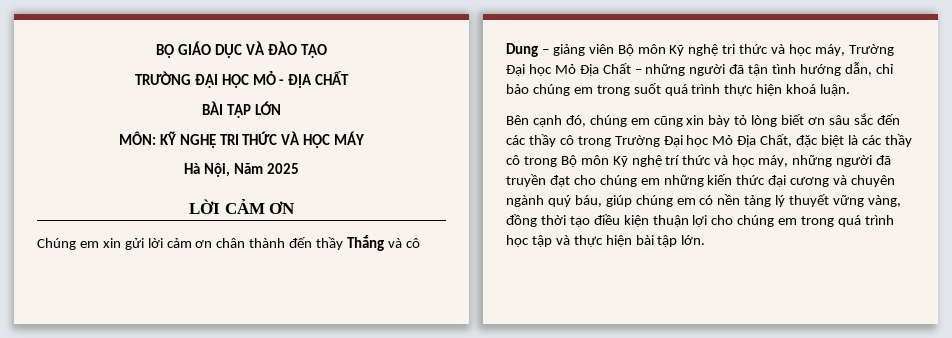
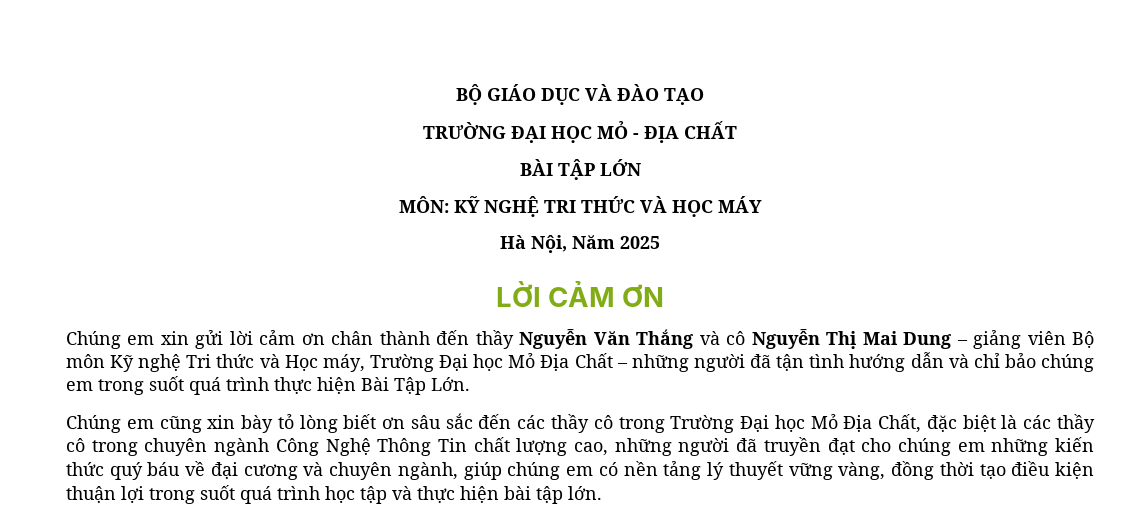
- Chúng em xin gửi lời cảm ơn chân thành đến thầy Thắng và cô Dung – giảng viên Bộ môn Kỹ nghệ tri thức và học máy, Trường Đại học Mỏ Địa Chất – những người đã tận tình hướng dẫn, chỉ bảo chúng em trong suốt quá trình thực hiện khoá luận.
- Bên cạnh đó, chúng em cũng xin bày tỏ lòng biết ơn sâu sắc đến các thầy cô trong Trường Đại học Mỏ Địa Chất, đặc biệt là các thầy cô trong Bộ môn Kỹ nghệ trí thức và học máy, những người đã truyền đạt cho chúng em những kiến thức đại cương và chuyên ngành quý báu, giúp chúng em có nền tảng lý thuyết vững vàng, đồng thời tạo điều kiện thuận lợi cho chúng em trong quá trình học tập và thực hiện bài tập lớn.
+ Chúng em xin gửi lời cảm ơn chân thành đến thầy Nguyễn Văn Thắng và cô Nguyễn Thị Mai Dung – giảng viên Bộ môn Kỹ nghệ Tri thức và Học máy, Trường Đại học Mỏ Địa Chất – những người đã tận tình hướng dẫn và chỉ bảo chúng em trong suốt quá trình thực hiện Bài Tập Lớn.
+ Chúng em cũng xin bày tỏ lòng biết ơn sâu sắc đến các thầy cô trong Trường Đại học Mỏ Địa Chất, đặc biệt là các thầy cô trong chuyên ngành Công Nghệ Thông Tin chất lượng cao, những người đã truyền đạt cho chúng em những kiến thức quý báu về đại cương và chuyên ngành, giúp chúng em có nền tảng lý thuyết vững vàng, đồng thời tạo điều kiện thuận lợi trong suốt quá trình học tập và thực hiện bài tập lớn.

